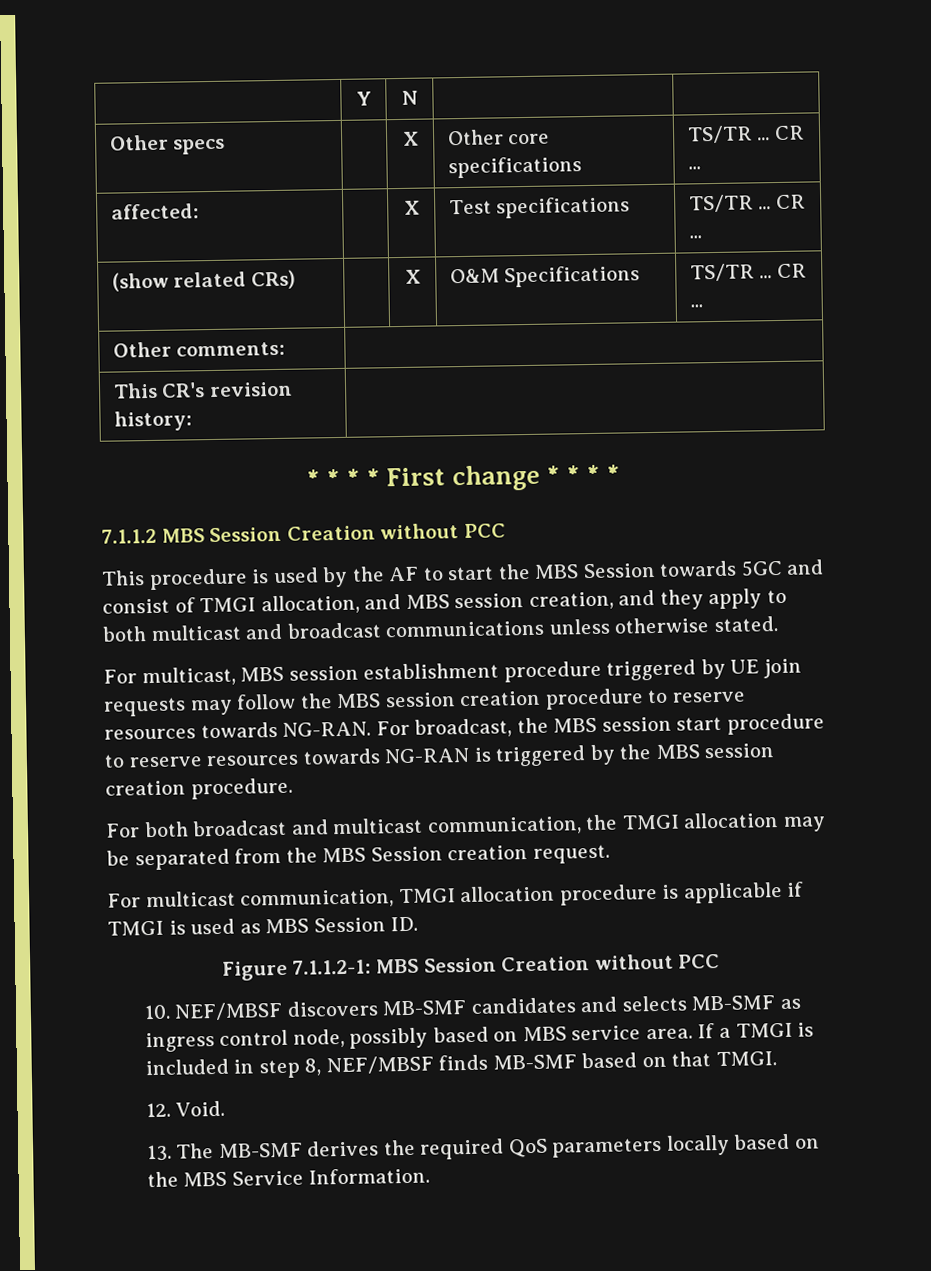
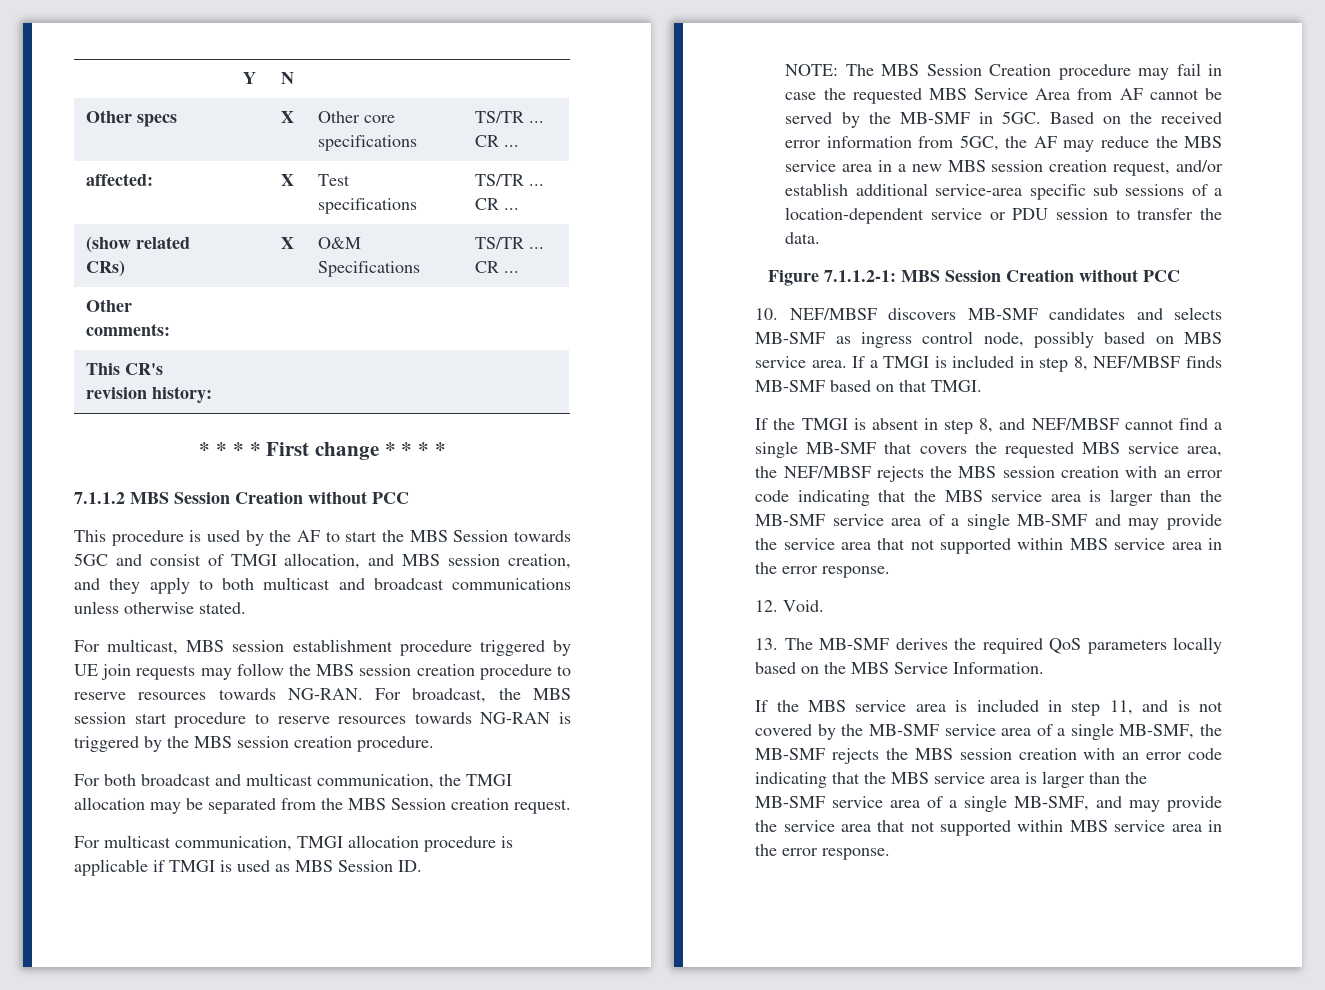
+ NOTE: The MBS Session Creation procedure may fail in case the requested MBS Service Area from AF cannot be served by the MB-SMF in 5GC. Based on the received error information from 5GC, the AF may reduce the MBS service area in a new MBS session creation request, and/or establish additional service-area specific sub sessions of a location-dependent service or PDU session to transfer the data.
+ If the TMGI is absent in step 8, and NEF/MBSF cannot find a single MB-SMF that covers the requested MBS service area, the NEF/MBSF rejects the MBS session creation with an error code indicating that the MBS service area is larger than the MB-SMF service area of a single MB-SMF and may provide the service area that not supported within MBS service area in the error response.
+ If the MBS service area is included in step 11, and is not covered by the MB-SMF service area of a single MB-SMF, the MB-SMF rejects the MBS session creation with an error code indicating that the MBS service area is larger than the MB-SMF service area of a single MB-SMF, and may provide the service area that not supported within MBS service area in the error response.

